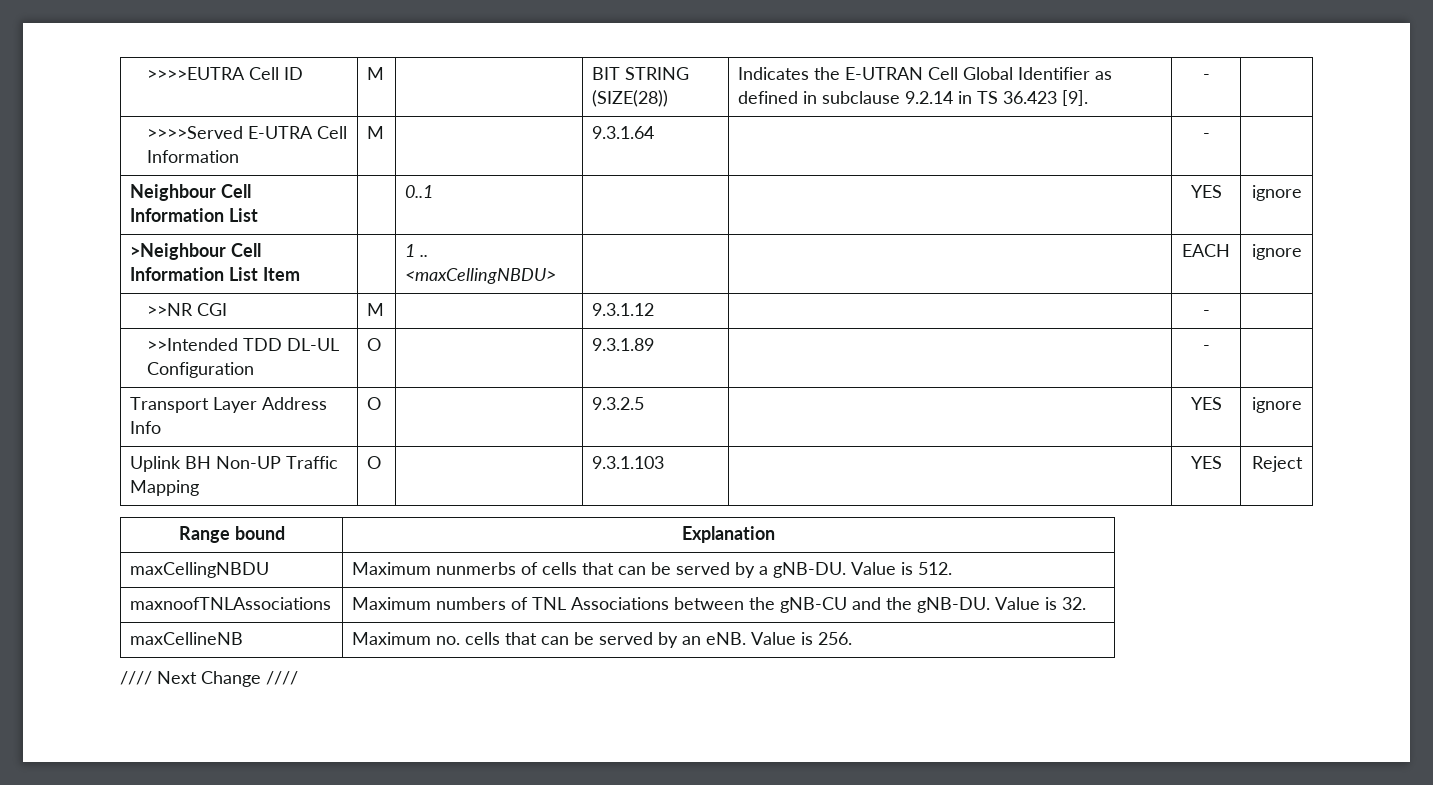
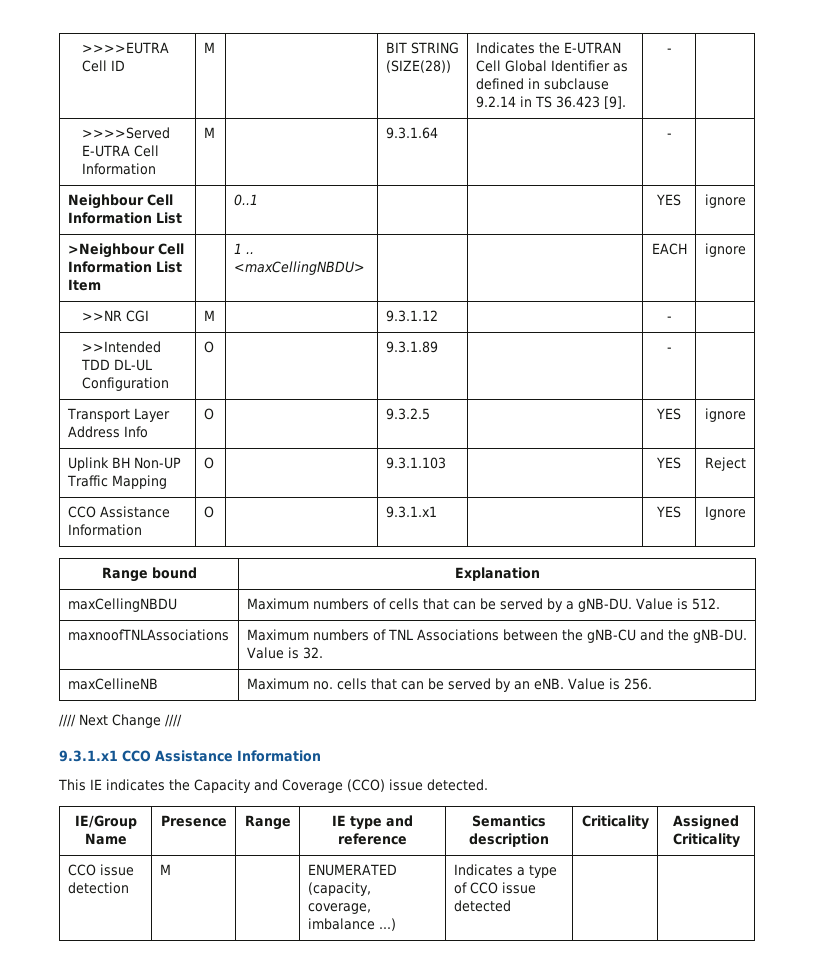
+ CCO Assistance Information | O | | 9.3.1.x1 | | YES | Ignore
- maxCellingNBDU | Maximum nunmerbs of cells that can be served by a gNB-DU. Value is 512.
+ maxCellingNBDU | Maximum numbers of cells that can be served by a gNB-DU. Value is 512.
+ 9.3.1.x1 CCO Assistance Information
+ This IE indicates the Capacity and Coverage (CCO) issue detected.
+ IE/Group Name | Presence | Range | IE type and reference | Semantics description | Criticality | Assigned Criticality
+ CCO issue detection | M | | ENUMERATED (capacity, coverage, imbalance ...) | Indicates a type of CCO issue detected | |

